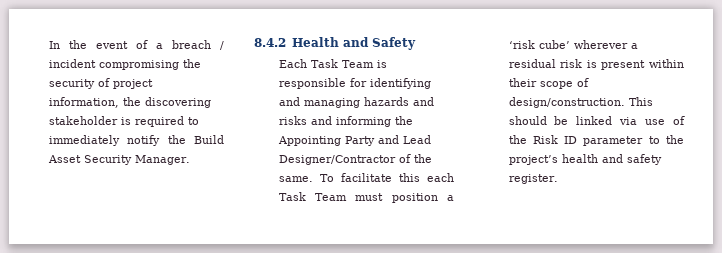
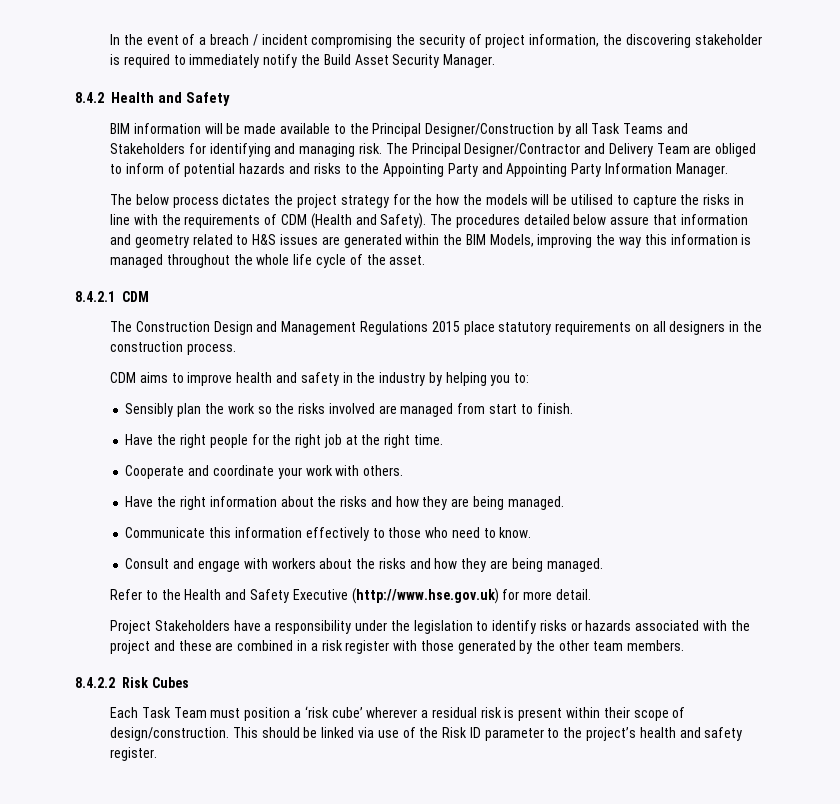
- Each Task Team is responsible for identifying and managing hazards and risks and informing the Appointing Party and Lead Designer/Contractor of the same. To facilitate this each Task Team must position a ‘risk cube’ wherever a residual risk is present within their scope of design/construction.
+ BIM information will be made available to the Principal Designer/Construction by all Task Teams and Stakeholders for identifying and managing risk. The Principal Designer/Contractor and Delivery Team are obliged to inform of potential hazards and risks to the Appointing Party and Appointing Party Information Manager.
+ The below process dictates the project strategy for the how the models will be utilised to capture the risks in line with the requirements of CDM (Health and Safety). The procedures detailed below assure that information and geometry related to H&S issues are generated within the BIM Models, improving the way this information is managed throughout the whole life cycle of the asset.
+ 8.4.2.1 CDM
+ The Construction Design and Management Regulations 2015 place statutory requirements on all designers in the construction process.
+ CDM aims to improve health and safety in the industry by helping you to:
+ Sensibly plan the work so the risks involved are managed from start to finish.
+ Have the right people for the right job at the right time.
+ Cooperate and coordinate your work with others.
+ Have the right information about the risks and how they are being managed.
+ Communicate this information effectively to those who need to know.
+ Consult and engage with workers about the risks and how they are being managed.
+ Refer to the Health and Safety Executive (http://www.hse.gov.uk) for more detail.
+ Project Stakeholders have a responsibility under the legislation to identify risks or hazards associated with the project and these are combined in a risk register with those generated by the other team members.
+ 8.4.2.2 Risk Cubes
+ Each Task Team must position a ‘risk cube’ wherever a residual risk is present within their scope of design/construction.

